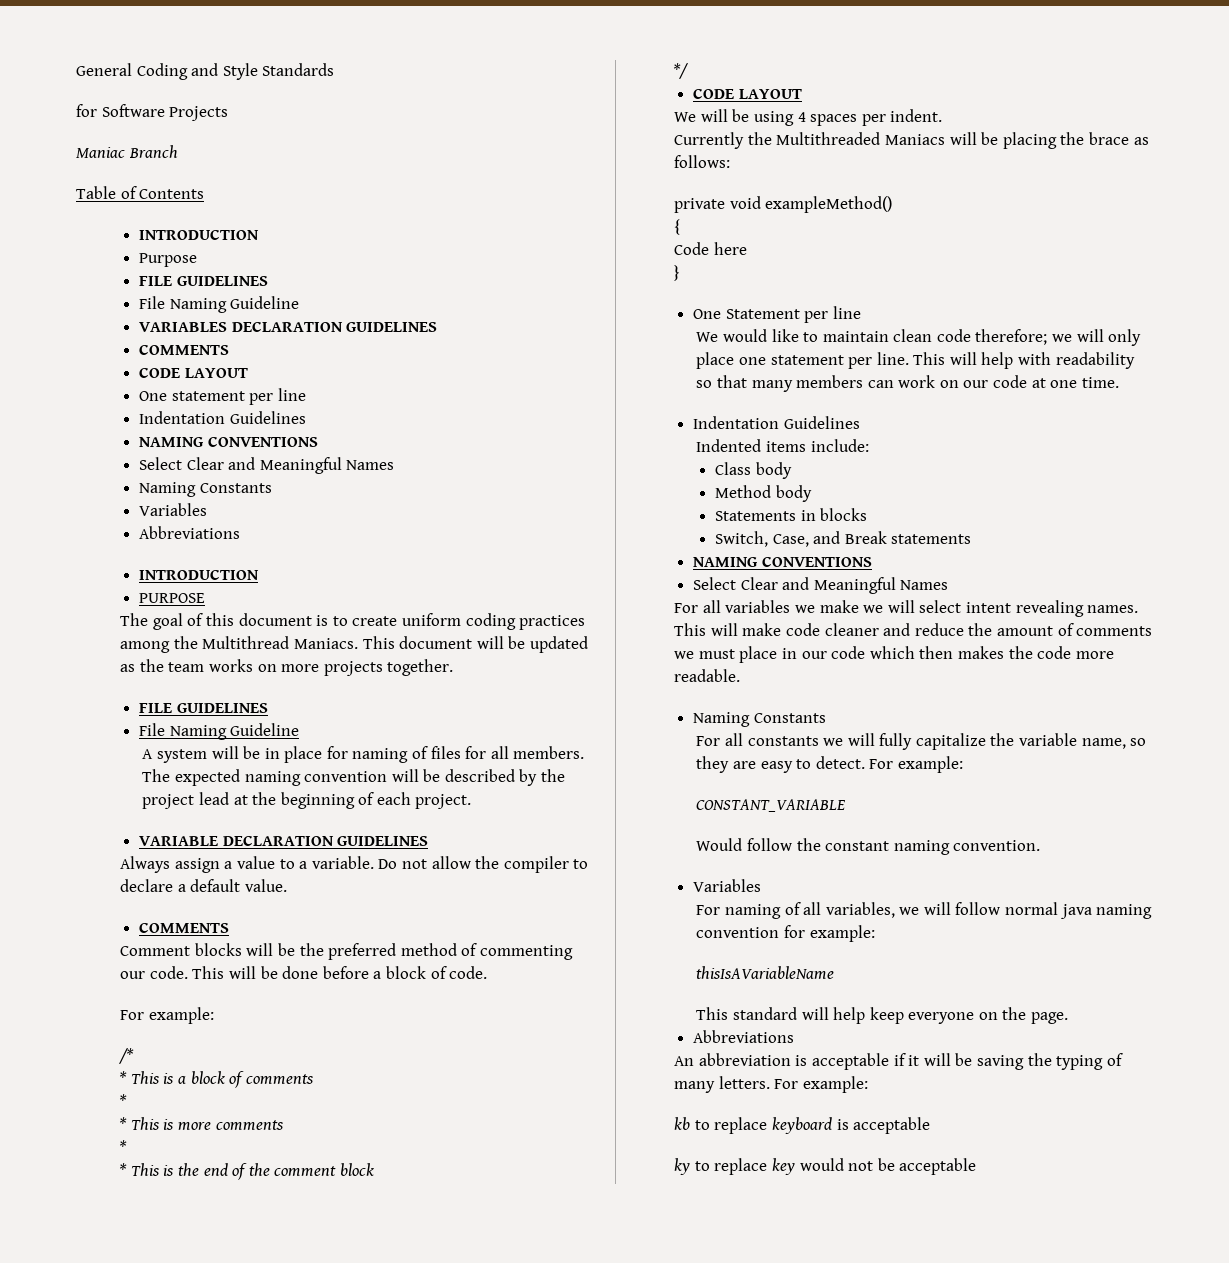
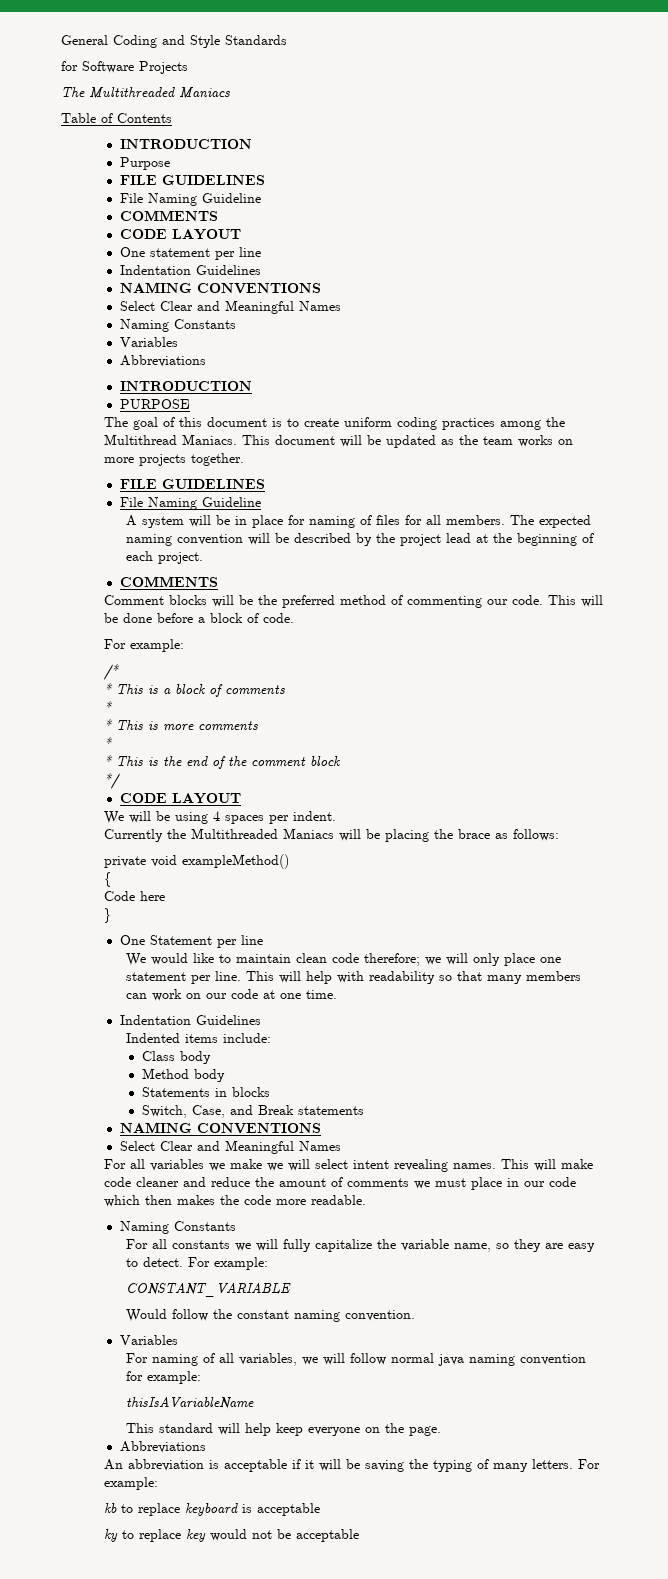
- Maniac Branch
+ The Multithreaded Maniacs
- VARIABLES DECLARATION GUIDELINES
- VARIABLE DECLARATION GUIDELINES
- Always assign a value to a variable. Do not allow the compiler to declare a default value.

